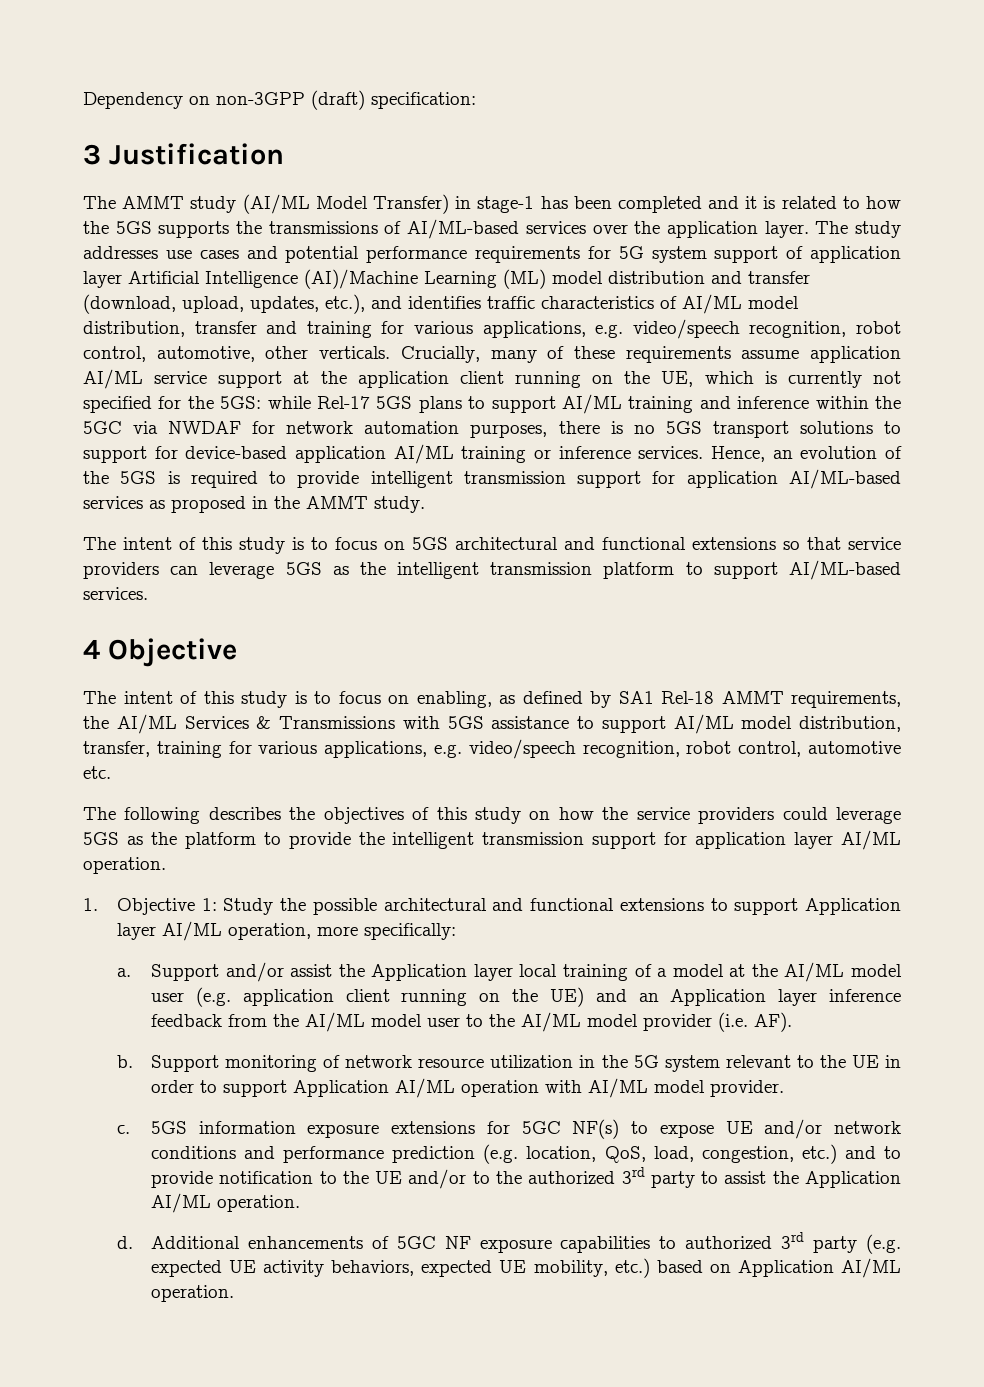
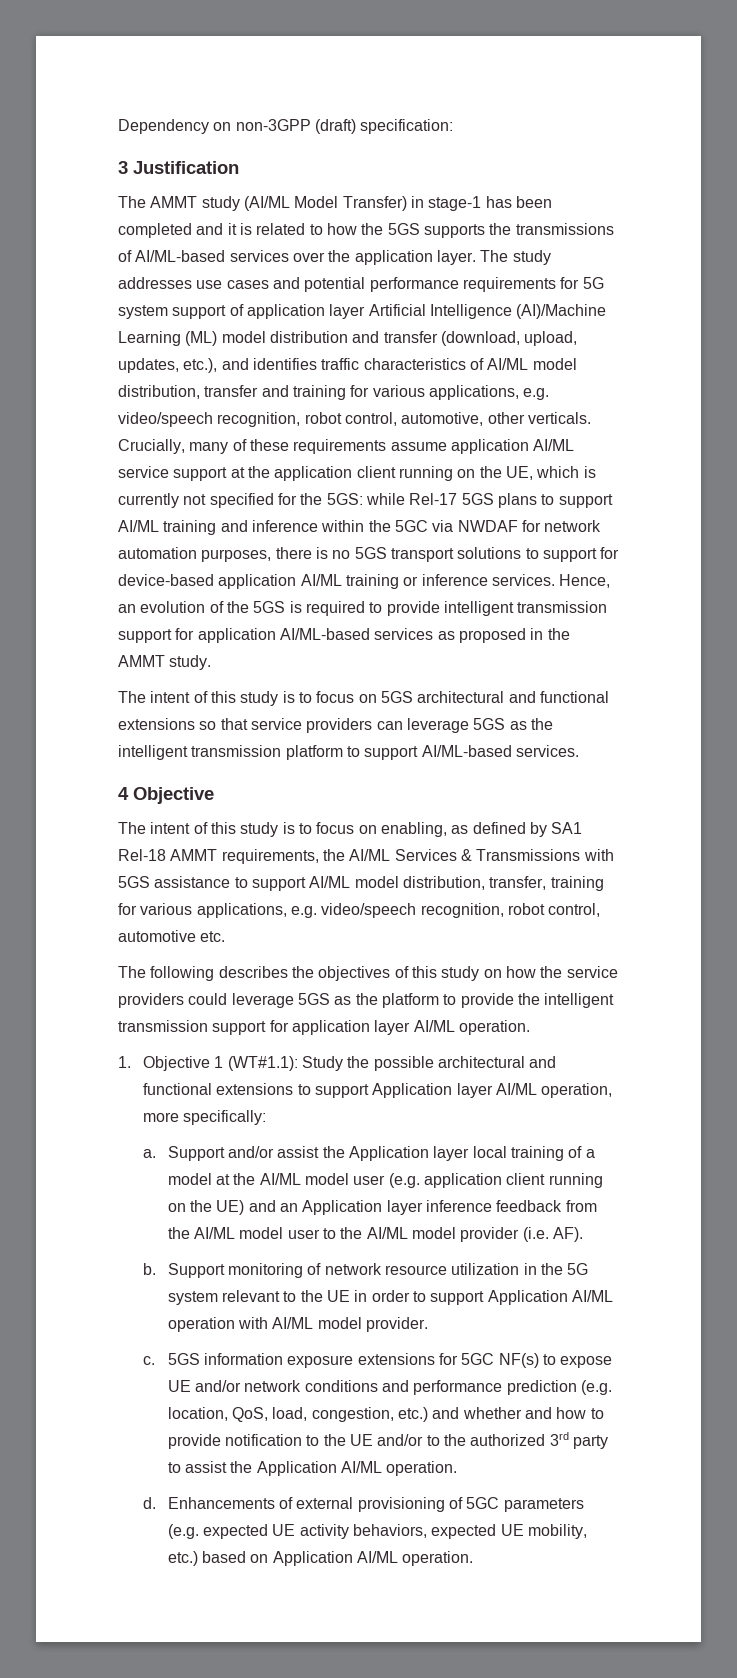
- 1. Objective 1: Study the possible architectural and functional extensions to support Application layer AI/ML operation, more specifically:
+ 1. Objective 1 (WT#1.1): Study the possible architectural and functional extensions to support Application layer AI/ML operation, more specifically:
- 5GS information exposure extensions for 5GC NF(s) to expose UE and/or network conditions and performance prediction (e.g. location, QoS, load, congestion, etc.) and to provide notification to the UE and/or to the authorized 3rd party to assist the Application AI/ML operation.
+ 5GS information exposure extensions for 5GC NF(s) to expose UE and/or network conditions and performance prediction (e.g. location, QoS, load, congestion, etc.) and whether and how to provide notification to the UE and/or to the authorized 3rd party to assist the Application AI/ML operation.
- Additional enhancements of 5GC NF exposure capabilities to authorized 3rd party (e.g. expected UE activity behaviors, expected UE mobility, etc.) based on Application AI/ML operation.
+ Enhancements of external provisioning of 5GC parameters (e.g. expected UE activity behaviors, expected UE mobility, etc.) based on Application AI/ML operation.

